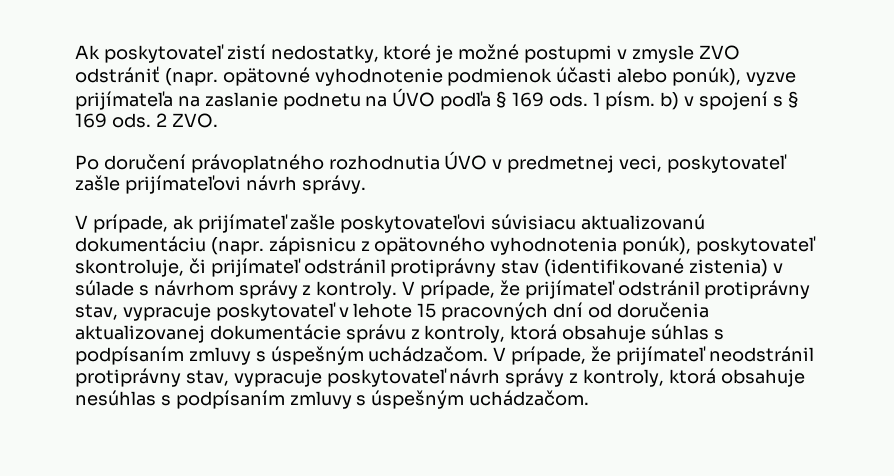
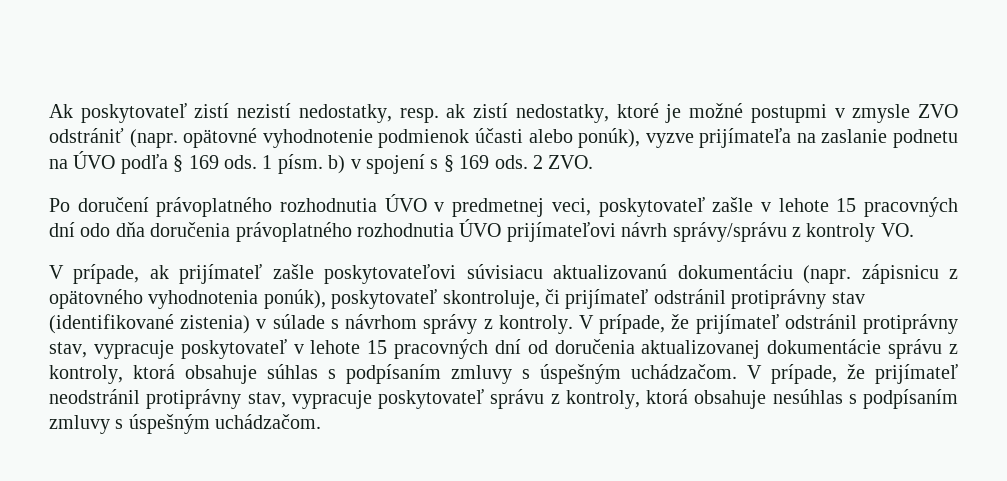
- Ak poskytovateľ zistí nedostatky, ktoré je možné postupmi v zmysle ZVO odstrániť (napr. opätovné vyhodnotenie podmienok účasti alebo ponúk), vyzve prijímateľa na zaslanie podnetu na ÚVO podľa § 169 ods.
+ Ak poskytovateľ zistí nezistí nedostatky, resp. ak zistí nedostatky, ktoré je možné postupmi v zmysle ZVO odstrániť (napr. opätovné vyhodnotenie podmienok účasti alebo ponúk), vyzve prijímateľa na zaslanie podnetu na ÚVO podľa § 169 ods.
- Po doručení právoplatného rozhodnutia ÚVO v predmetnej veci, poskytovateľ zašle prijímateľovi návrh správy.
+ Po doručení právoplatného rozhodnutia ÚVO v predmetnej veci, poskytovateľ zašle v lehote 15 pracovných dní odo dňa doručenia právoplatného rozhodnutia ÚVO prijímateľovi návrh správy/správu z kontroly VO.
- V prípade, že prijímateľ neodstránil protiprávny stav, vypracuje poskytovateľ návrh správy z kontroly, ktorá obsahuje nesúhlas s podpísaním zmluvy s úspešným uchádzačom.
+ V prípade, že prijímateľ neodstránil protiprávny stav, vypracuje poskytovateľ správu z kontroly, ktorá obsahuje nesúhlas s podpísaním zmluvy s úspešným uchádzačom.

